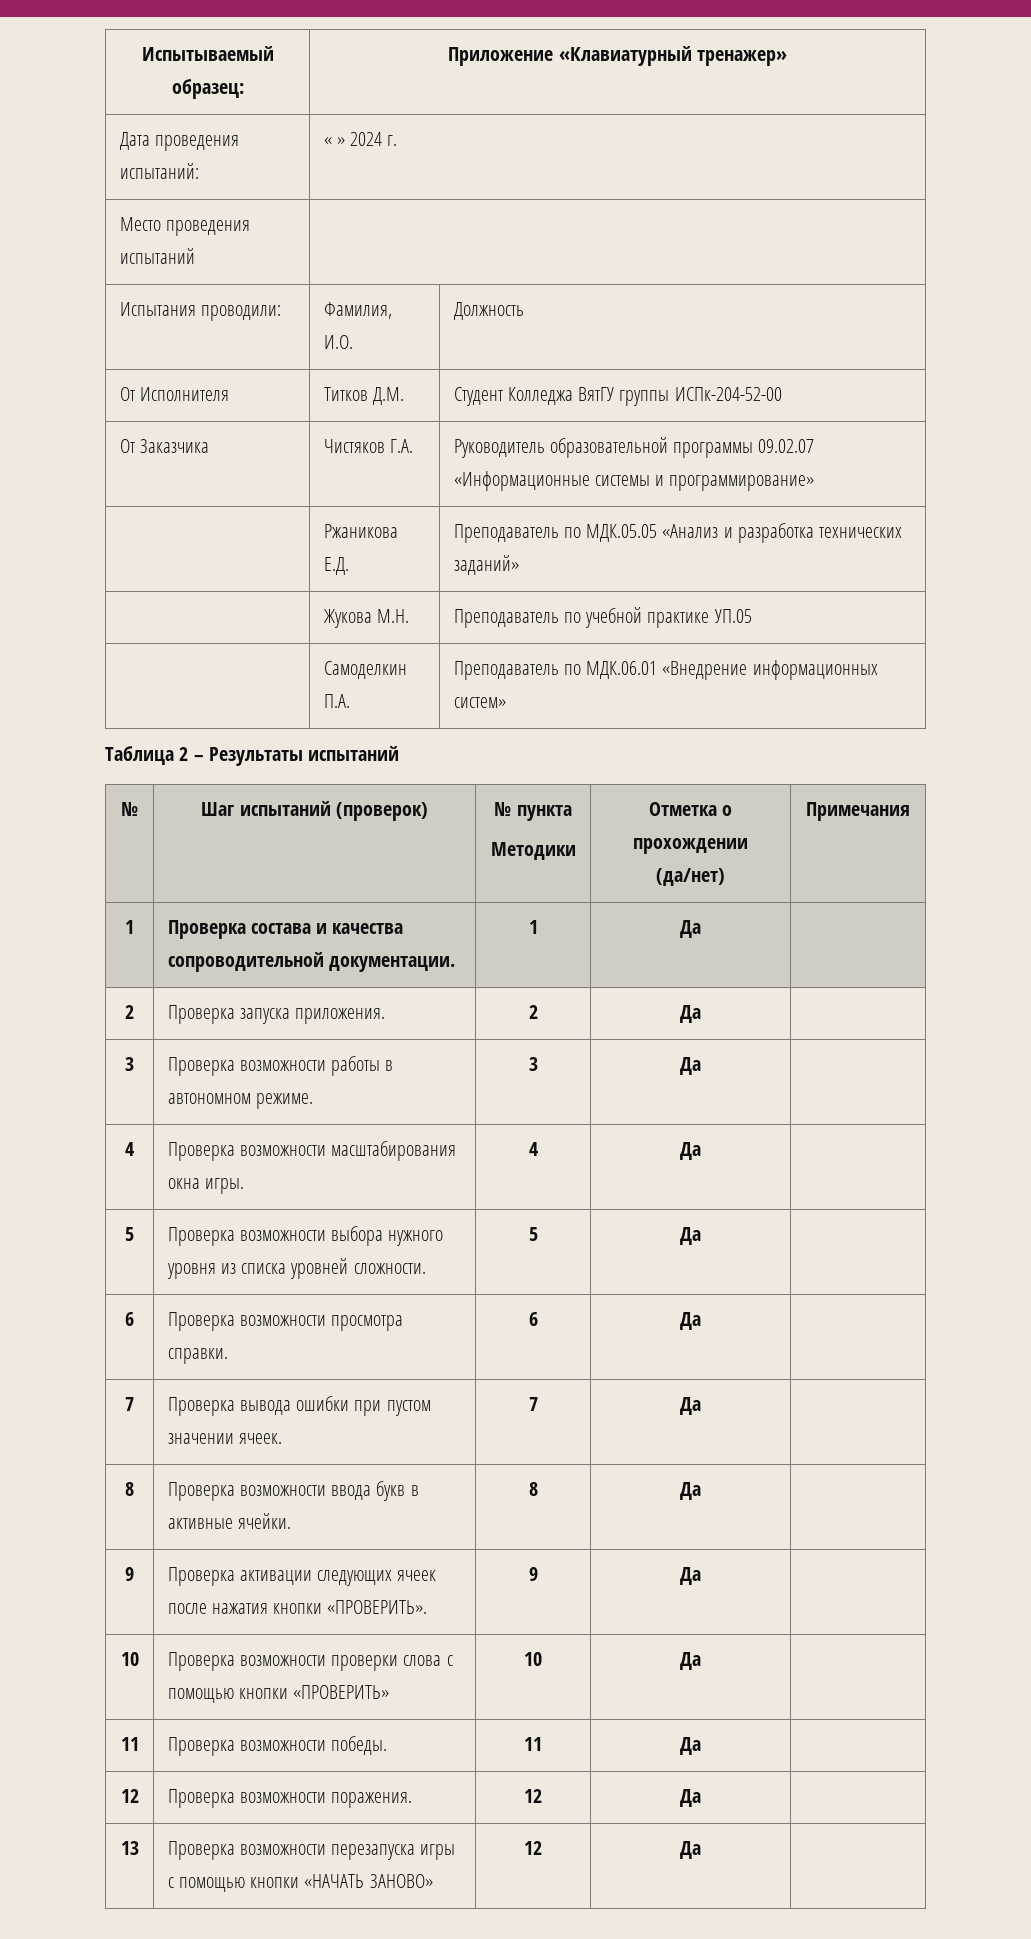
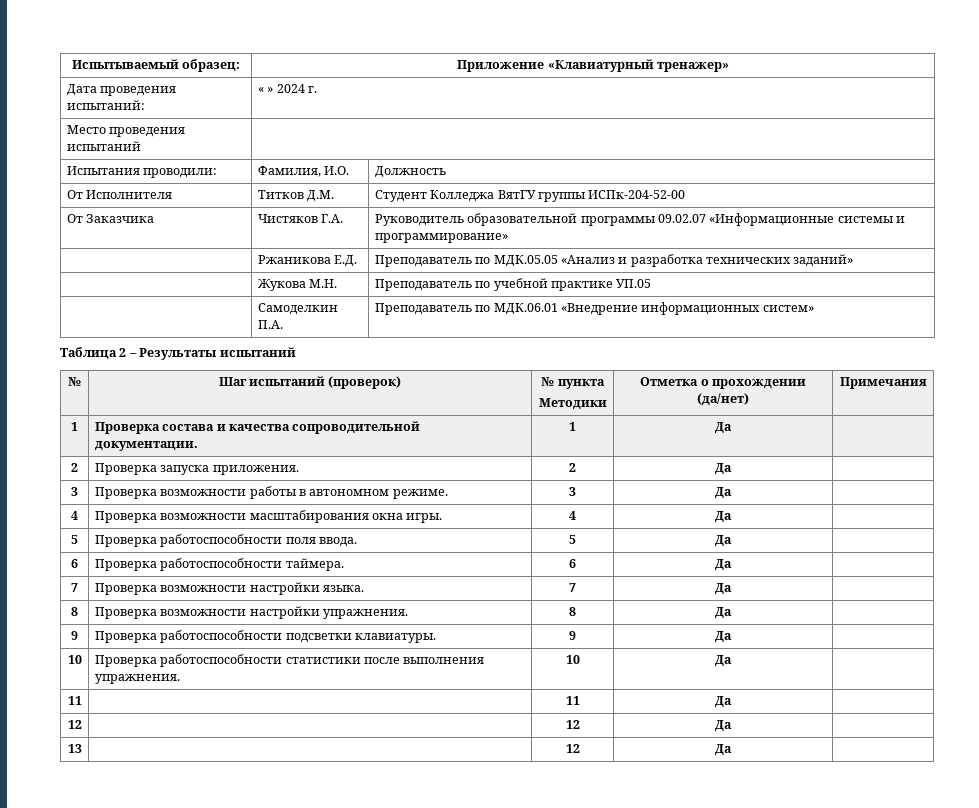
- 5 | Проверка возможности выбора нужного уровня из списка уровней сложности. | 5 | Да |
+ 5 | Проверка работоспособности поля ввода. | 5 | Да |
- 6 | Проверка возможности просмотра справки. | 6 | Да |
+ 6 | Проверка работоспособности таймера. | 6 | Да |
- 7 | Проверка вывода ошибки при пустом значении ячеек. | 7 | Да |
+ 7 | Проверка возможности настройки языка. | 7 | Да |
- 8 | Проверка возможности ввода букв в активные ячейки. | 8 | Да |
+ 8 | Проверка возможности настройки упражнения. | 8 | Да |
- 9 | Проверка активации следующих ячеек после нажатия кнопки «ПРОВЕРИТЬ». | 9 | Да |
- 10 | Проверка возможности проверки слова с помощью кнопки «ПРОВЕРИТЬ» | 10 | Да |
+ 9 | Проверка работоспособности подсветки клавиатуры. | 9 | Да |
+ 10 | Проверка работоспособности статистики после выполнения упражнения. | 10 | Да |
- 11 | Проверка возможности победы. | 11 | Да |
+ 11 | | 11 | Да |
- 12 | Проверка возможности поражения. | 12 | Да |
+ 12 | | 12 | Да |
- 13 | Проверка возможности перезапуска игры с помощью кнопки «НАЧАТЬ ЗАНОВО» | 12 | Да |
+ 13 | | 12 | Да |

